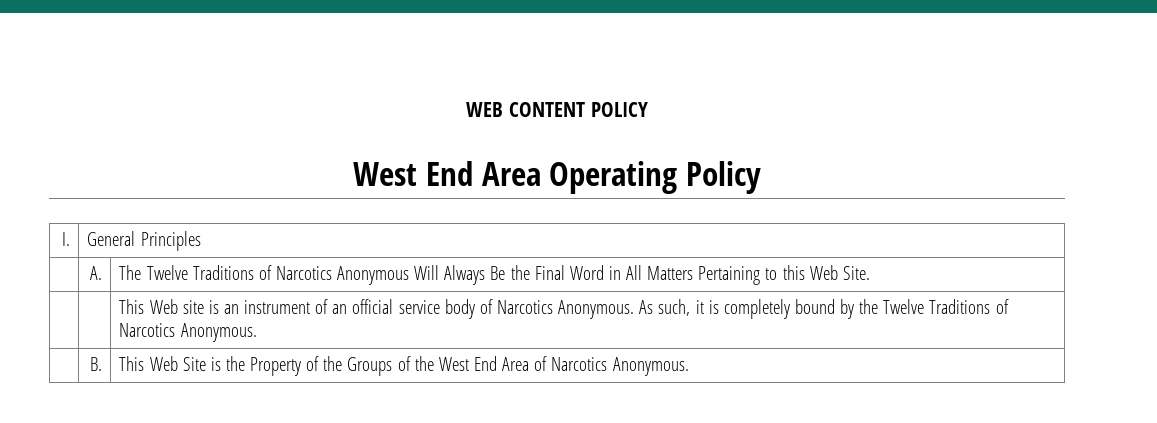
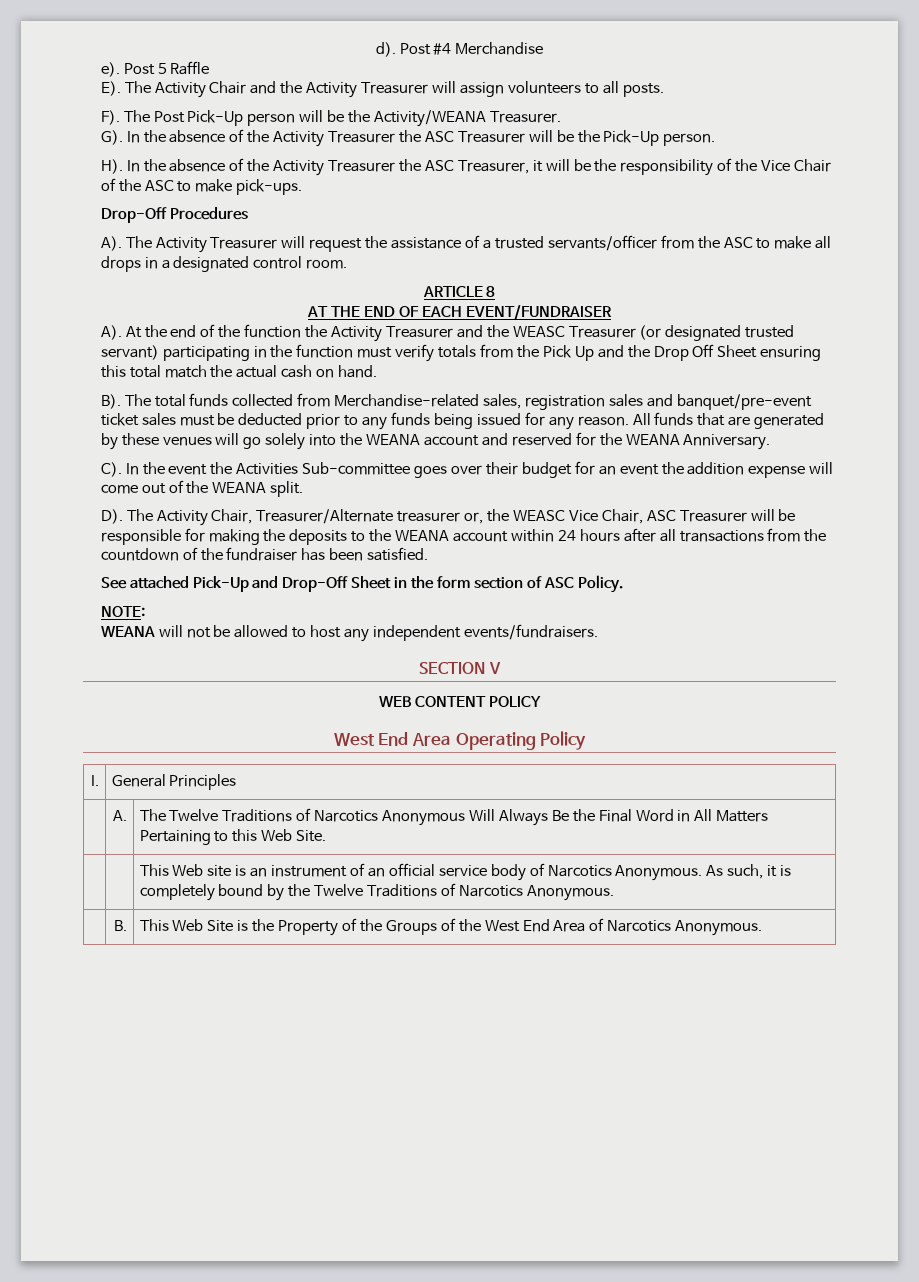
+ d). Post #4 Merchandise
+ e). Post 5 Raffle
+ E). The Activity Chair and the Activity Treasurer will assign volunteers to all posts.
+ F). The Post Pick-Up person will be the Activity/WEANA Treasurer.
+ G). In the absence of the Activity Treasurer the ASC Treasurer will be the Pick-Up person.
+ H). In the absence of the Activity Treasurer the ASC Treasurer, it will be the responsibility of the Vice Chair of the ASC to make pick-ups.
+ Drop-Off Procedures
+ A). The Activity Treasurer will request the assistance of a trusted servants/officer from the ASC to make all drops in a designated control room.
+ ARTICLE 8
+ AT THE END OF EACH EVENT/FUNDRAISER
+ A). At the end of the function the Activity Treasurer and the WEASC Treasurer (or designated trusted servant) participating in the function must verify totals from the Pick Up and the Drop Off Sheet ensuring this total match the actual cash on hand.
+ B). The total funds collected from Merchandise-related sales, registration sales and banquet/pre-event ticket sales must be deducted prior to any funds being issued for any reason. All funds that are generated by these venues will go solely into the WEANA account and reserved for the WEANA Anniversary.
+ C). In the event the Activities Sub-committee goes over their budget for an event the addition expense will come out of the WEANA split.
+ D). The Activity Chair, Treasurer/Alternate treasurer or, the WEASC Vice Chair, ASC Treasurer will be responsible for making the deposits to the WEANA account within 24 hours after all transactions from the countdown of the fundraiser has been satisfied.
+ See attached Pick-Up and Drop-Off Sheet in the form section of ASC Policy.
+ NOTE:
+ WEANA will not be allowed to host any independent events/fundraisers.
+ SECTION V

